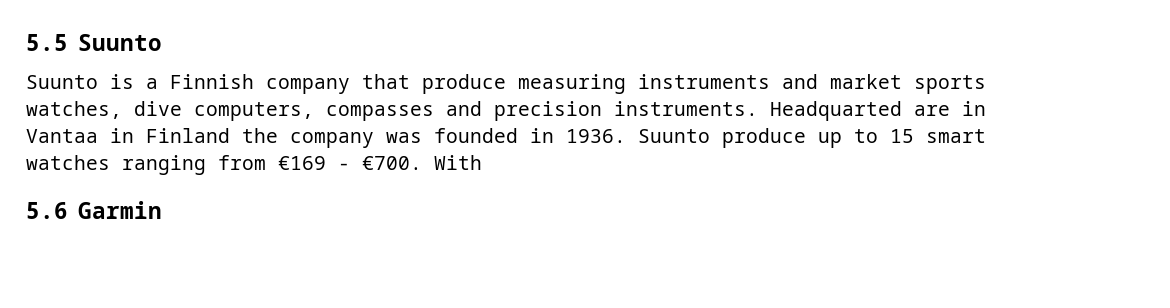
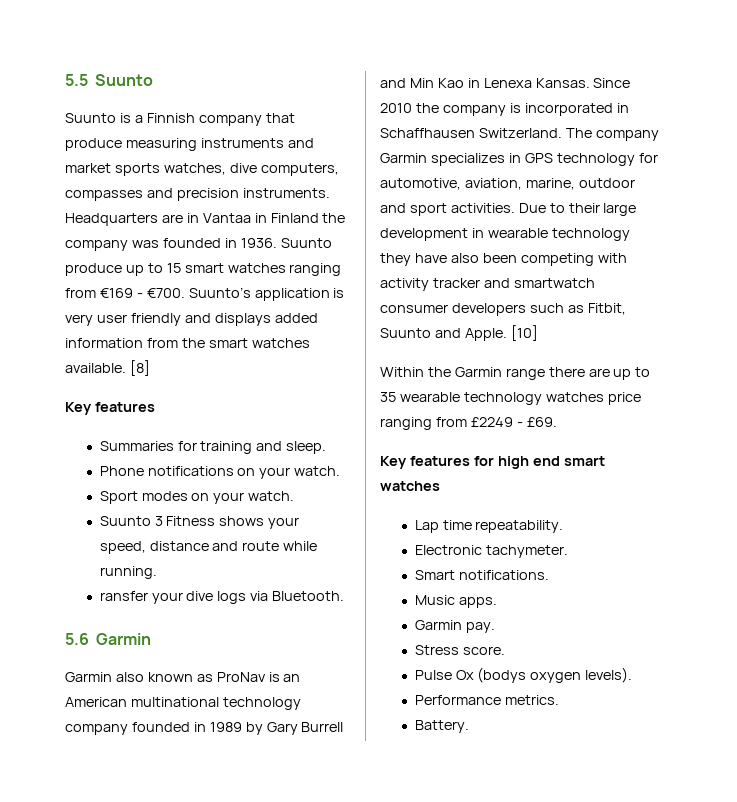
- Headquarted are in Vantaa in Finland the company was founded in 1936.
+ Headquarters are in Vantaa in Finland the company was founded in 1936.
- With
+ Suunto’s application is very user friendly and displays added information from the smart watches available. [8]
+ Key features
+ Summaries for training and sleep.
+ Phone notifications on your watch.
+ Sport modes on your watch.
+ Suunto 3 Fitness shows your speed, distance and route while running.
+ ransfer your dive logs via Bluetooth.
  5.6 Garmin
+ Garmin also known as ProNav is an American multinational technology company founded in 1989 by Gary Burrell and Min Kao in Lenexa Kansas. Since 2010 the company is incorporated in Schaffhausen Switzerland. The company Garmin specializes in GPS technology for automotive, aviation, marine, outdoor and sport activities. Due to their large development in wearable technology they have also been competing with activity tracker and smartwatch consumer developers such as Fitbit, Suunto and Apple. [10]
+ Within the Garmin range there are up to 35 wearable technology watches price ranging from £2249 - £69.
+ Key features for high end smart watches
+ Lap time repeatability.
+ Electronic tachymeter.
+ Smart notifications.
+ Music apps.
+ Garmin pay.
+ Stress score.
+ Pulse Ox (bodys oxygen levels).
+ Performance metrics.
+ Battery.

